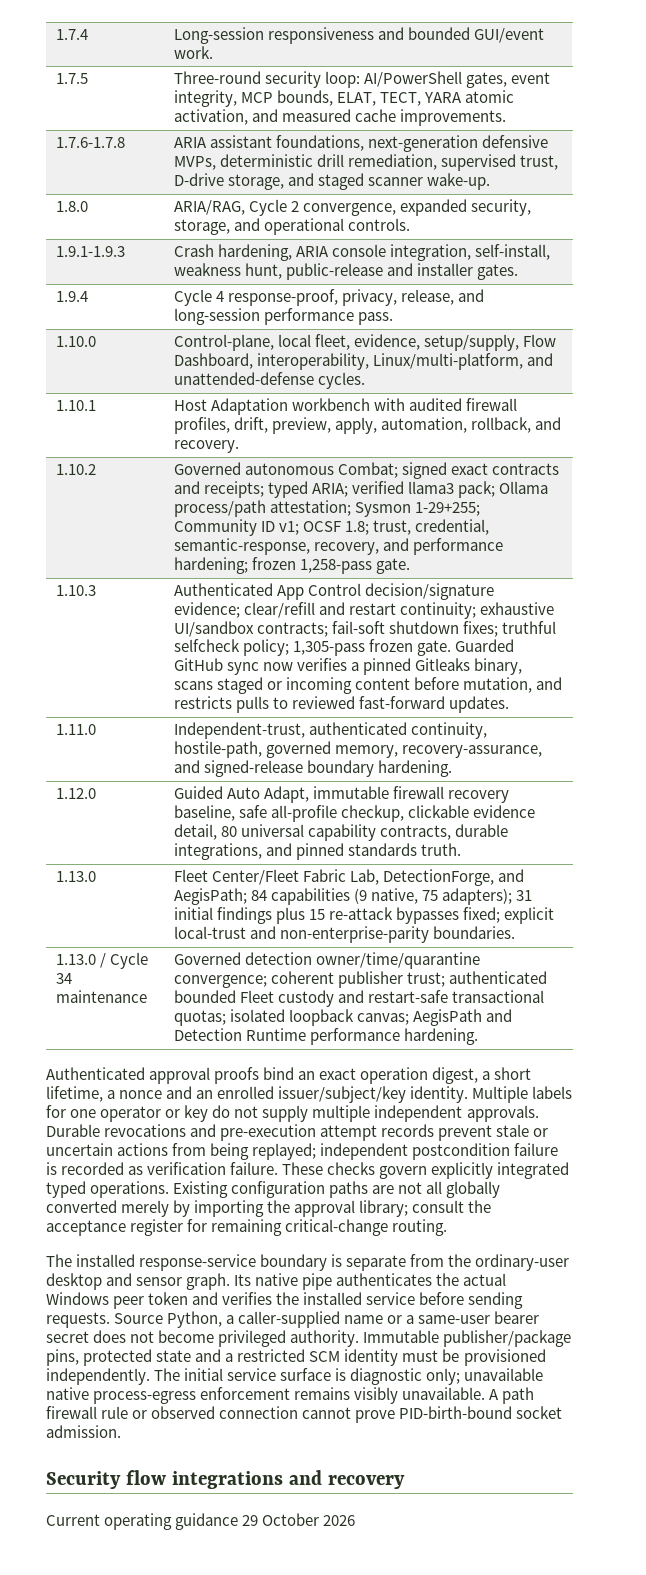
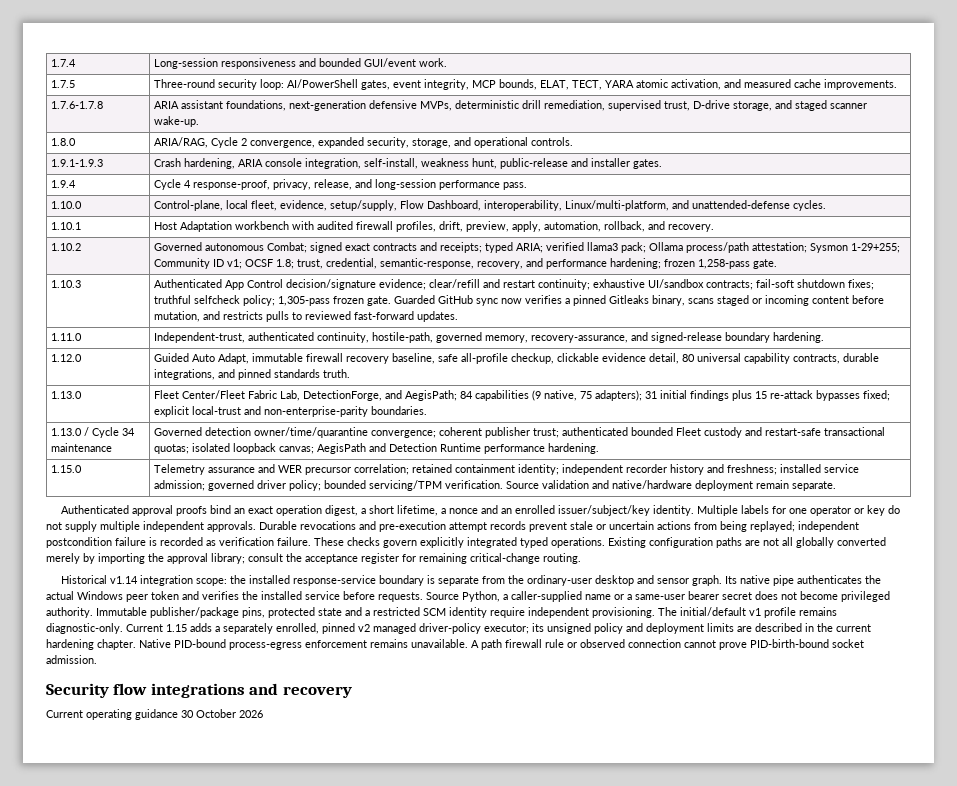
+ 1.15.0 | Telemetry assurance and WER precursor correlation; retained containment identity; independent recorder history and freshness; installed service admission; governed driver policy; bounded servicing/TPM verification. Source validation and native/hardware deployment remain separate.
- The installed response-service boundary is separate from the ordinary-user desktop and sensor graph.
+ Historical v1.14 integration scope: the installed response-service boundary is separate from the ordinary-user desktop and sensor graph.
- Its native pipe authenticates the actual Windows peer token and verifies the installed service before sending requests.
+ Its native pipe authenticates the actual Windows peer token and verifies the installed service before requests.
- Immutable publisher/package pins, protected state and a restricted SCM identity must be provisioned independently. The initial service surface is diagnostic only; unavailable native process-egress enforcement remains visibly unavailable.
+ Immutable publisher/package pins, protected state and a restricted SCM identity require independent provisioning. The initial/default v1 profile remains diagnostic-only. Current 1.15 adds a separately enrolled, pinned v2 managed driver-policy executor; its unsigned policy and deployment limits are described in the current hardening chapter. Native PID-bound process-egress enforcement remains unavailable.
- Current operating guidance 29 October 2026
+ Current operating guidance 30 October 2026

